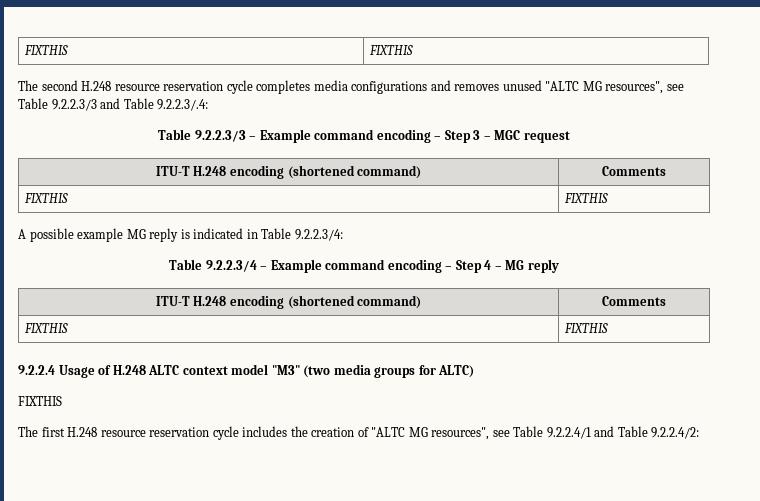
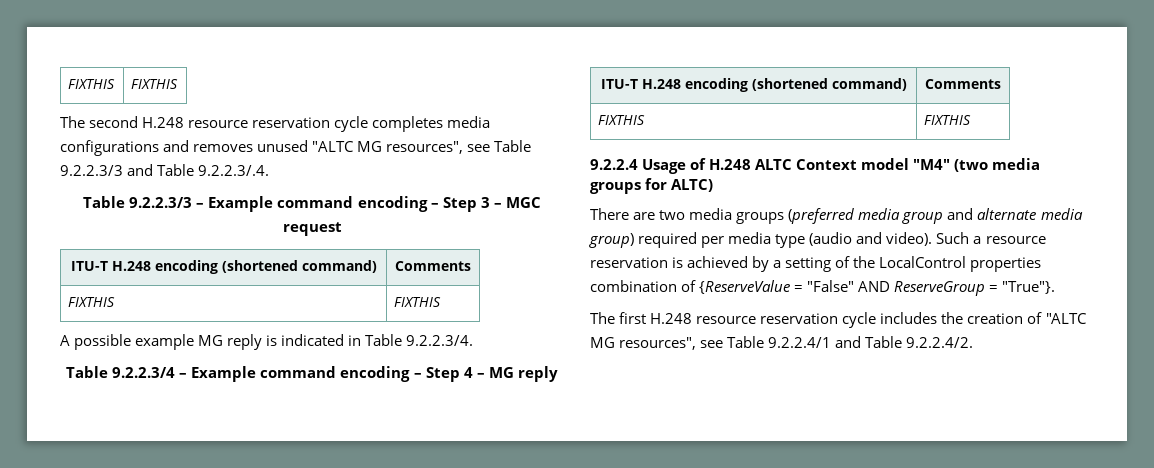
- The second H.248 resource reservation cycle completes media configurations and removes unused "ALTC MG resources", see Table 9.2.2.3/3 and Table 9.2.2.3/.4:
+ The second H.248 resource reservation cycle completes media configurations and removes unused "ALTC MG resources", see Table 9.2.2.3/3 and Table 9.2.2.3/.4.
- A possible example MG reply is indicated in Table 9.2.2.3/4:
+ A possible example MG reply is indicated in Table 9.2.2.3/4.
- 9.2.2.4 Usage of H.248 ALTC context model "M3" (two media groups for ALTC)
- FIXTHIS
+ 9.2.2.4 Usage of H.248 ALTC Context model "M4" (two media groups for ALTC)
+ There are two media groups (preferred media group and alternate media group) required per media type (audio and video). Such a resource reservation is achieved by a setting of the LocalControl properties combination of {ReserveValue = "False" AND ReserveGroup = "True"}.
- The first H.248 resource reservation cycle includes the creation of "ALTC MG resources", see Table 9.2.2.4/1 and Table 9.2.2.4/2:
+ The first H.248 resource reservation cycle includes the creation of "ALTC MG resources", see Table 9.2.2.4/1 and Table 9.2.2.4/2.

